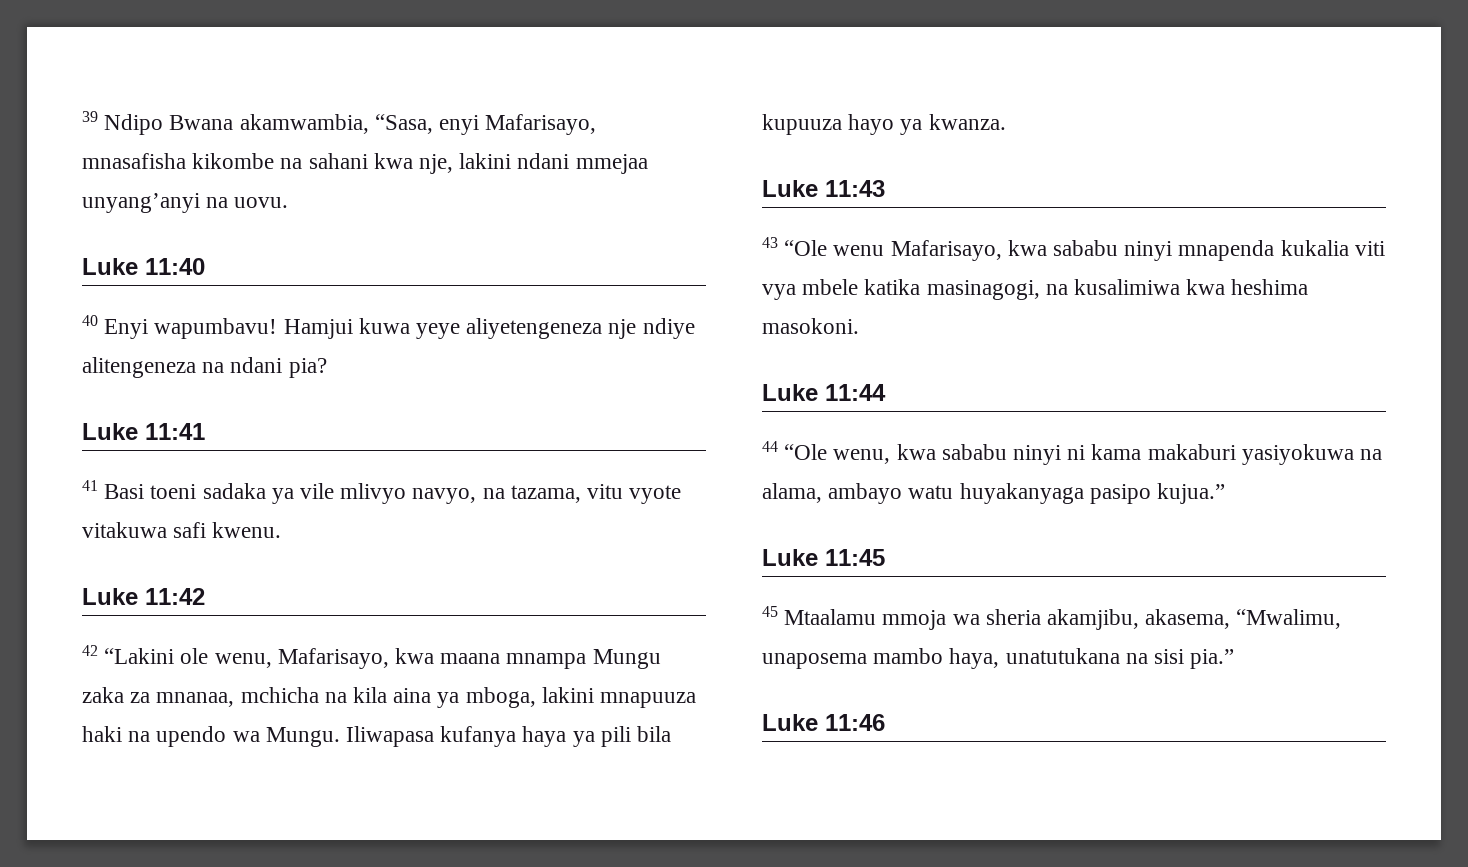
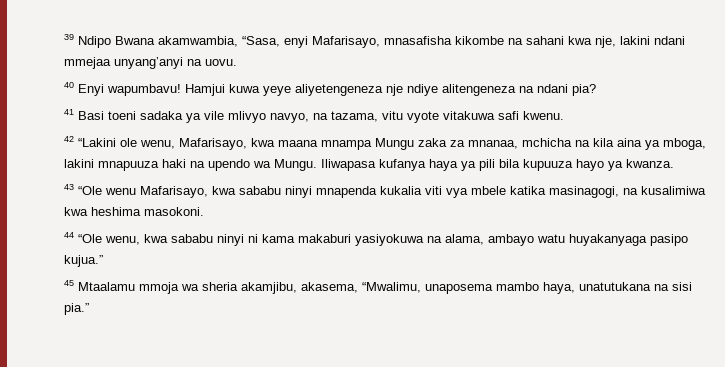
- Luke 11:40
- Luke 11:41
- Luke 11:42
- Luke 11:43
- Luke 11:44
- Luke 11:45
- Luke 11:46

